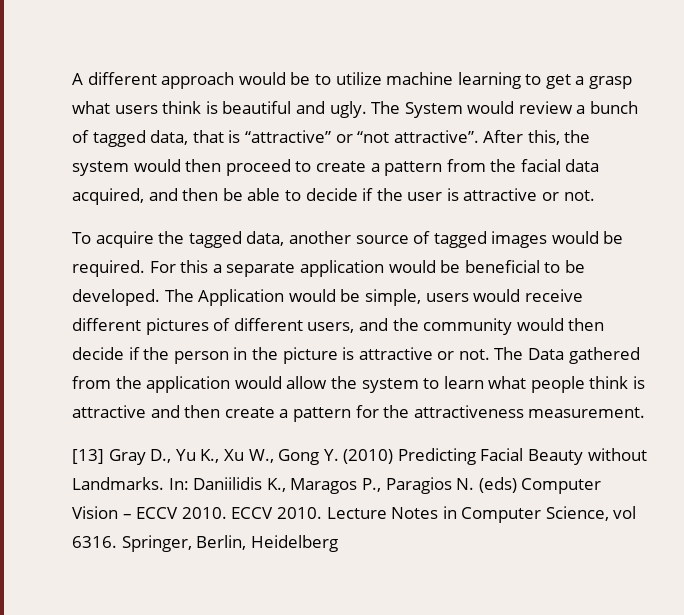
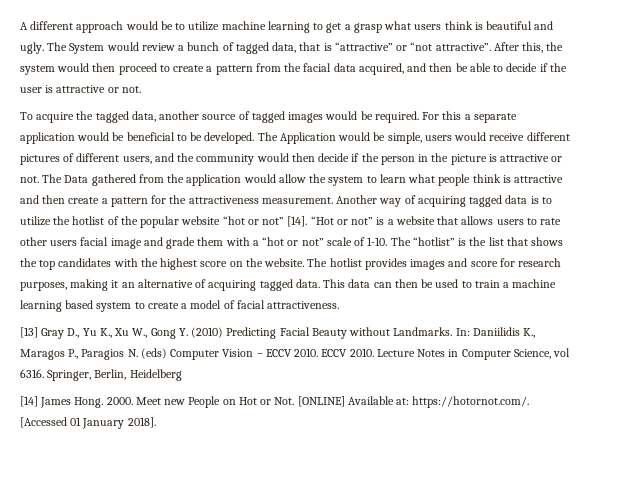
+ Another way of acquiring tagged data is to utilize the hotlist of the popular website “hot or not” [14]. “Hot or not” is a website that allows users to rate other users facial image and grade them with a “hot or not” scale of 1-10. The “hotlist” is the list that shows the top candidates with the highest score on the website. The hotlist provides images and score for research purposes, making it an alternative of acquiring tagged data. This data can then be used to train a machine learning based system to create a model of facial attractiveness.
+ [14] James Hong. 2000. Meet new People on Hot or Not. [ONLINE] Available at: https://hotornot.com/. [Accessed 01 January 2018].

